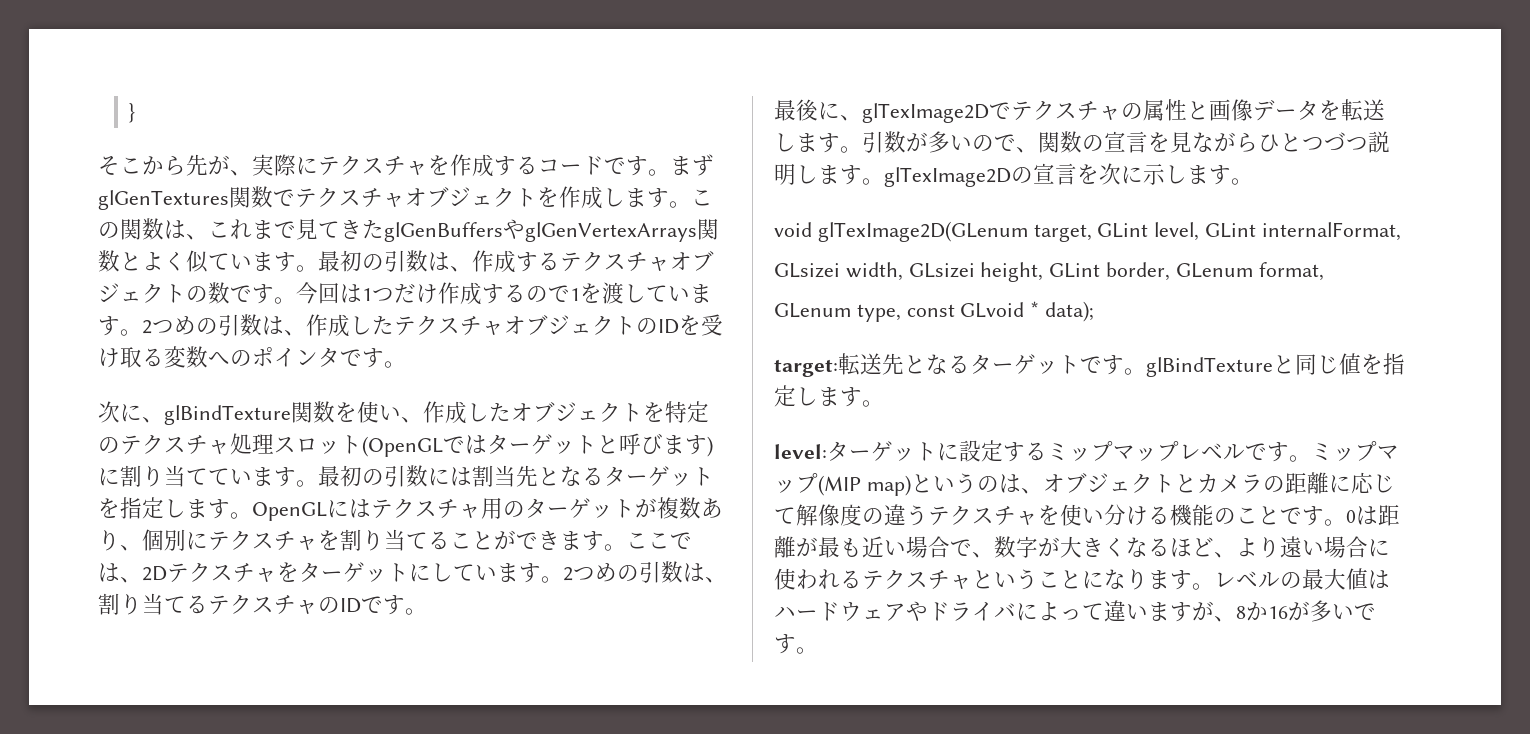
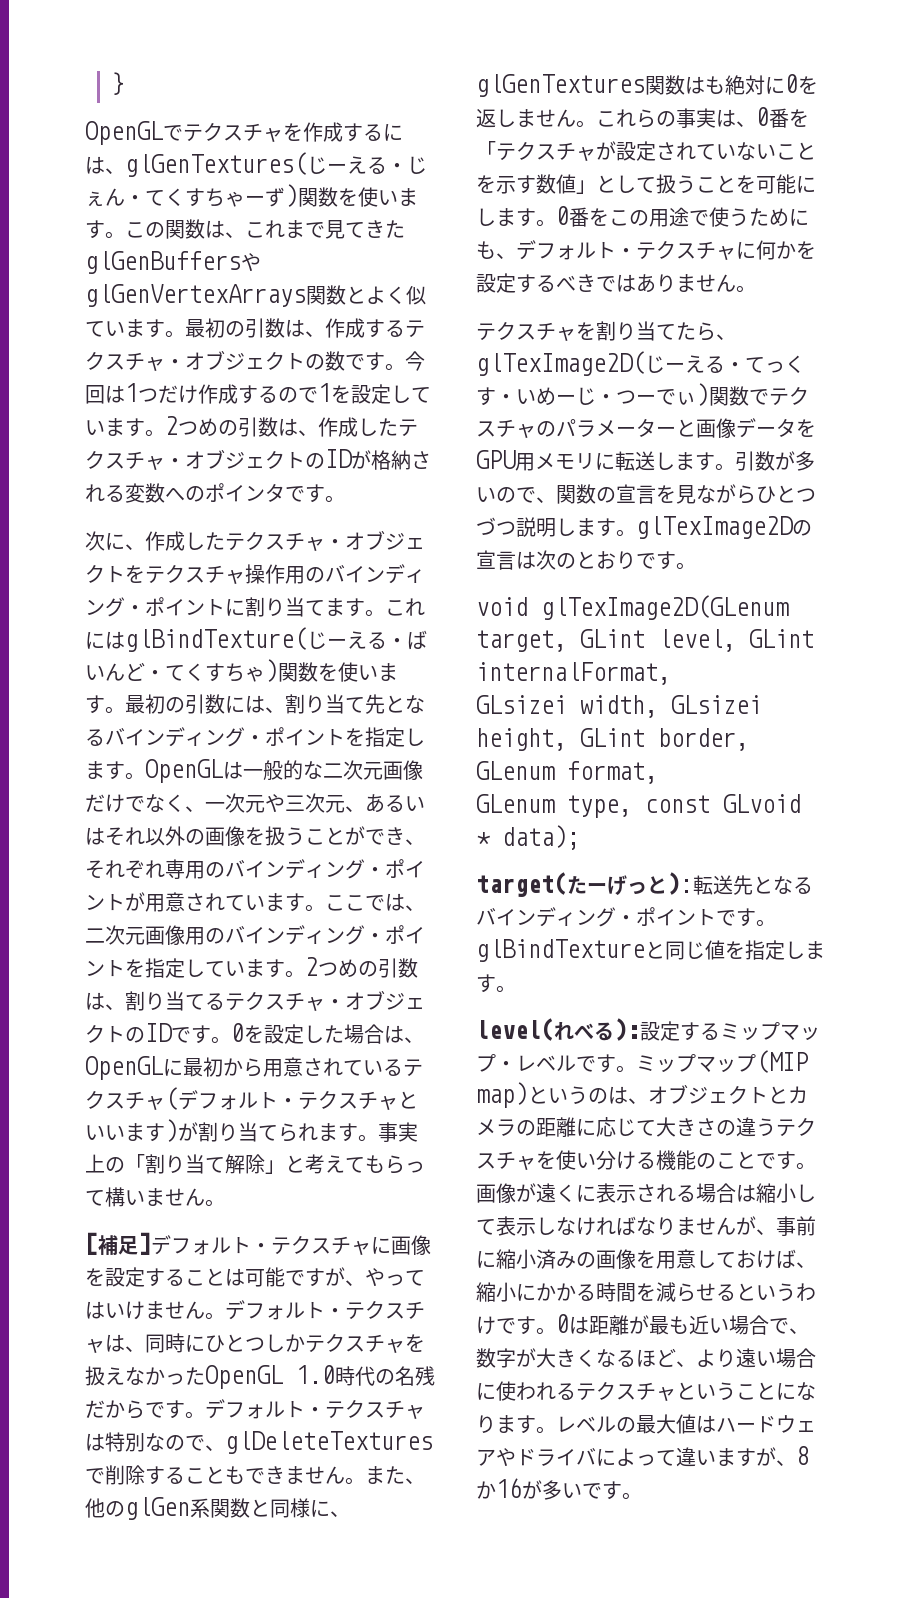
- そこから先が、実際にテクスチャを作成するコードです。まずglGenTextures関数でテクスチャオブジェクトを作成します。
+ OpenGLでテクスチャを作成するには、glGenTextures(じーえる・じぇん・てくすちゃーず)関数を使います。
- 最初の引数は、作成するテクスチャオブジェクトの数です。
+ 最初の引数は、作成するテクスチャ・オブジェクトの数です。
- 今回は1つだけ作成するので1を渡しています。
+ 今回は1つだけ作成するので1を設定しています。
- 2つめの引数は、作成したテクスチャオブジェクトのIDを受け取る変数へのポインタです。
+ 2つめの引数は、作成したテクスチャ・オブジェクトのIDが格納される変数へのポインタです。
- 次に、glBindTexture関数を使い、作成したオブジェクトを特定のテクスチャ処理スロット(OpenGLではターゲットと呼びます)に割り当てています。
+ 次に、作成したテクスチャ・オブジェクトをテクスチャ操作用のバインディング・ポイントに割り当てます。これにはglBindTexture(じーえる・ばいんど・てくすちゃ)関数を使います。
- 最初の引数には割当先となるターゲットを指定します。
+ 最初の引数には、割り当て先となるバインディング・ポイントを指定します。
- OpenGLにはテクスチャ用のターゲットが複数あり、個別にテクスチャを割り当てることができます。ここでは、2Dテクスチャをターゲットにしています。
+ OpenGLは一般的な二次元画像だけでなく、一次元や三次元、あるいはそれ以外の画像を扱うことができ、それぞれ専用のバインディング・ポイントが用意されています。ここでは、二次元画像用のバインディング・ポイントを指定しています。
- 2つめの引数は、割り当てるテクスチャのIDです。
- 最後に、glTexImage2Dでテクスチャの属性と画像データを転送します。
+ 2つめの引数は、割り当てるテクスチャ・オブジェクトのIDです。0を設定した場合は、OpenGLに最初から用意されているテクスチャ(デフォルト・テクスチャといいます)が割り当てられます。事実上の「割り当て解除」と考えてもらって構いません。
+ [補足]デフォルト・テクスチャに画像を設定することは可能ですが、やってはいけません。デフォルト・テクスチャは、同時にひとつしかテクスチャを扱えなかったOpenGL 1.0時代の名残だからです。デフォルト・テクスチャは特別なので、glDeleteTexturesで削除することもできません。また、他のglGen系関数と同様に、glGenTextures関数はも絶対に0を返しません。これらの事実は、0番を「テクスチャが設定されていないことを示す数値」として扱うことを可能にします。0番をこの用途で使うためにも、デフォルト・テクスチャに何かを設定するべきではありません。
+ テクスチャを割り当てたら、glTexImage2D(じーえる・てっくす・いめーじ・つーでぃ)関数でテクスチャのパラメーターと画像データをGPU用メモリに転送します。
- 引数が多いので、関数の宣言を見ながらひとつづつ説明します。glTexImage2Dの宣言を次に示します。
+ 引数が多いので、関数の宣言を見ながらひとつづつ説明します。glTexImage2Dの宣言は次のとおりです。
- target:転送先となるターゲットです。glBindTextureと同じ値を指定します。
+ target(たーげっと):転送先となるバインディング・ポイントです。glBindTextureと同じ値を指定します。
- level:ターゲットに設定するミップマップレベルです。
+ level(れべる):設定するミップマップ・レベルです。
- ミップマップ(MIP map)というのは、オブジェクトとカメラの距離に応じて解像度の違うテクスチャを使い分ける機能のことです。
+ ミップマップ(MIP map)というのは、オブジェクトとカメラの距離に応じて大きさの違うテクスチャを使い分ける機能のことです。
+ 画像が遠くに表示される場合は縮小して表示しなければなりませんが、事前に縮小済みの画像を用意しておけば、縮小にかかる時間を減らせるというわけです。

